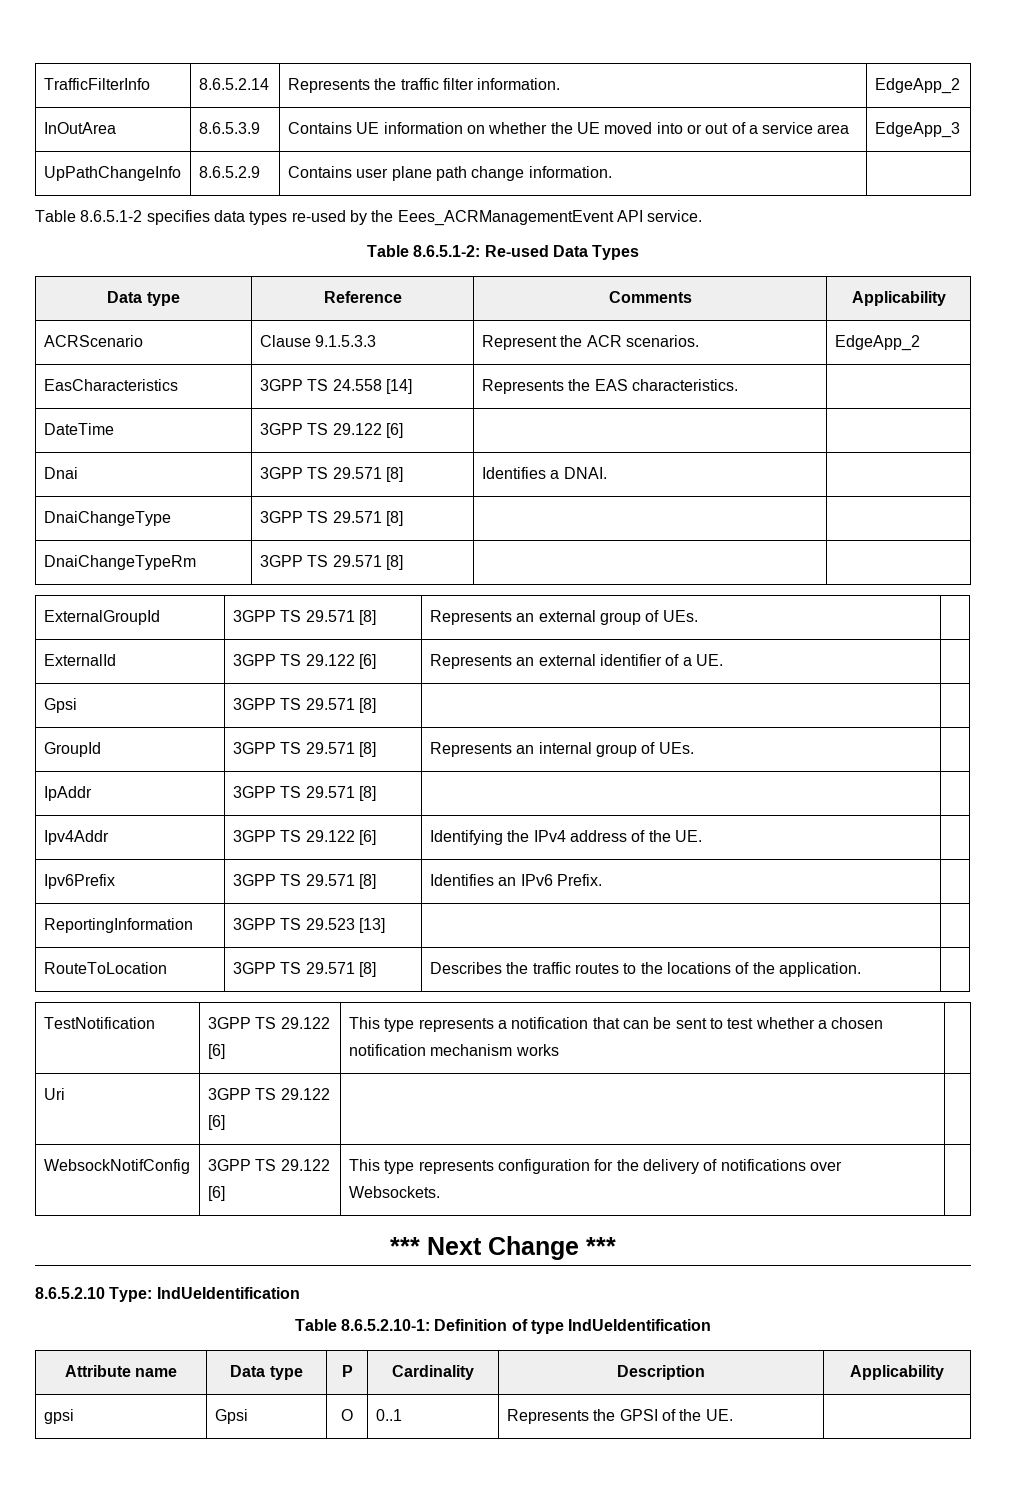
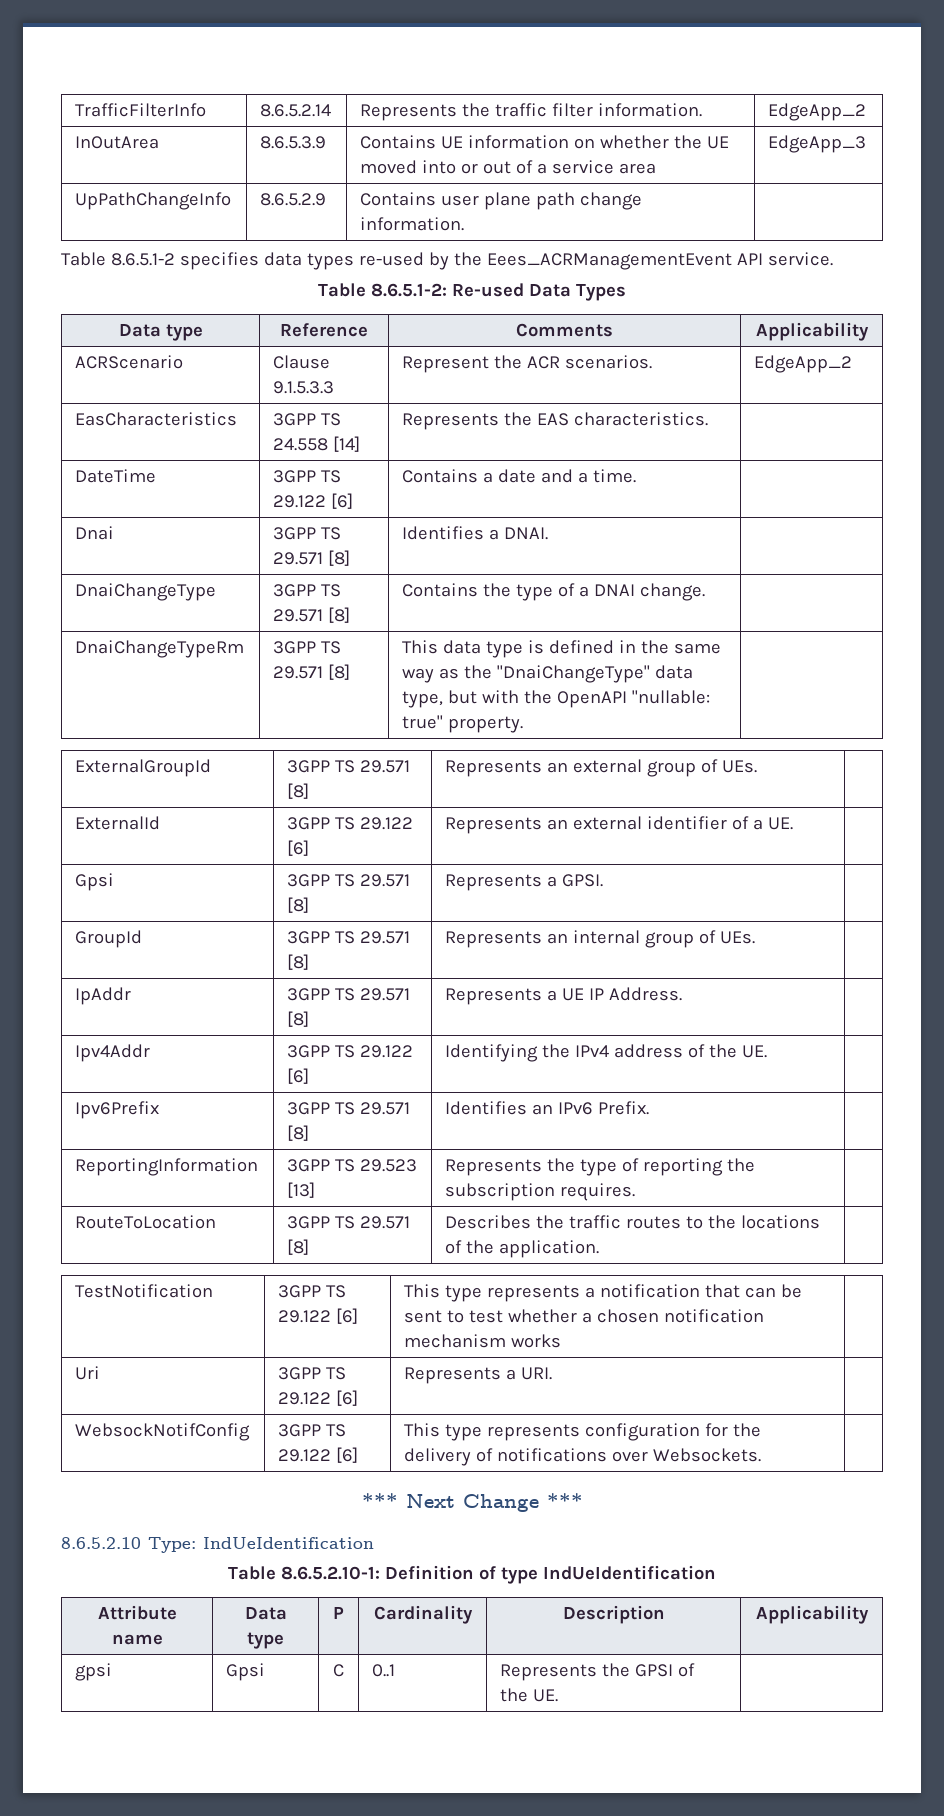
- DateTime | 3GPP TS 29.122 [6] | |
+ DateTime | 3GPP TS 29.122 [6] | Contains a date and a time. |
- DnaiChangeType | 3GPP TS 29.571 [8] | |
+ DnaiChangeType | 3GPP TS 29.571 [8] | Contains the type of a DNAI change. |
- DnaiChangeTypeRm | 3GPP TS 29.571 [8] | |
+ DnaiChangeTypeRm | 3GPP TS 29.571 [8] | This data type is defined in the same way as the "DnaiChangeType" data type, but with the OpenAPI "nullable: true" property. |
- Gpsi | 3GPP TS 29.571 [8] | |
+ Gpsi | 3GPP TS 29.571 [8] | Represents a GPSI. |
- IpAddr | 3GPP TS 29.571 [8] | |
+ IpAddr | 3GPP TS 29.571 [8] | Represents a UE IP Address. |
- ReportingInformation | 3GPP TS 29.523 [13] | |
+ ReportingInformation | 3GPP TS 29.523 [13] | Represents the type of reporting the subscription requires. |
- Uri | 3GPP TS 29.122 [6] | |
+ Uri | 3GPP TS 29.122 [6] | Represents a URI. |
- gpsi | Gpsi | O | 0..1 | Represents the GPSI of the UE. |
+ gpsi | Gpsi | C | 0..1 | Represents the GPSI of the UE. |

